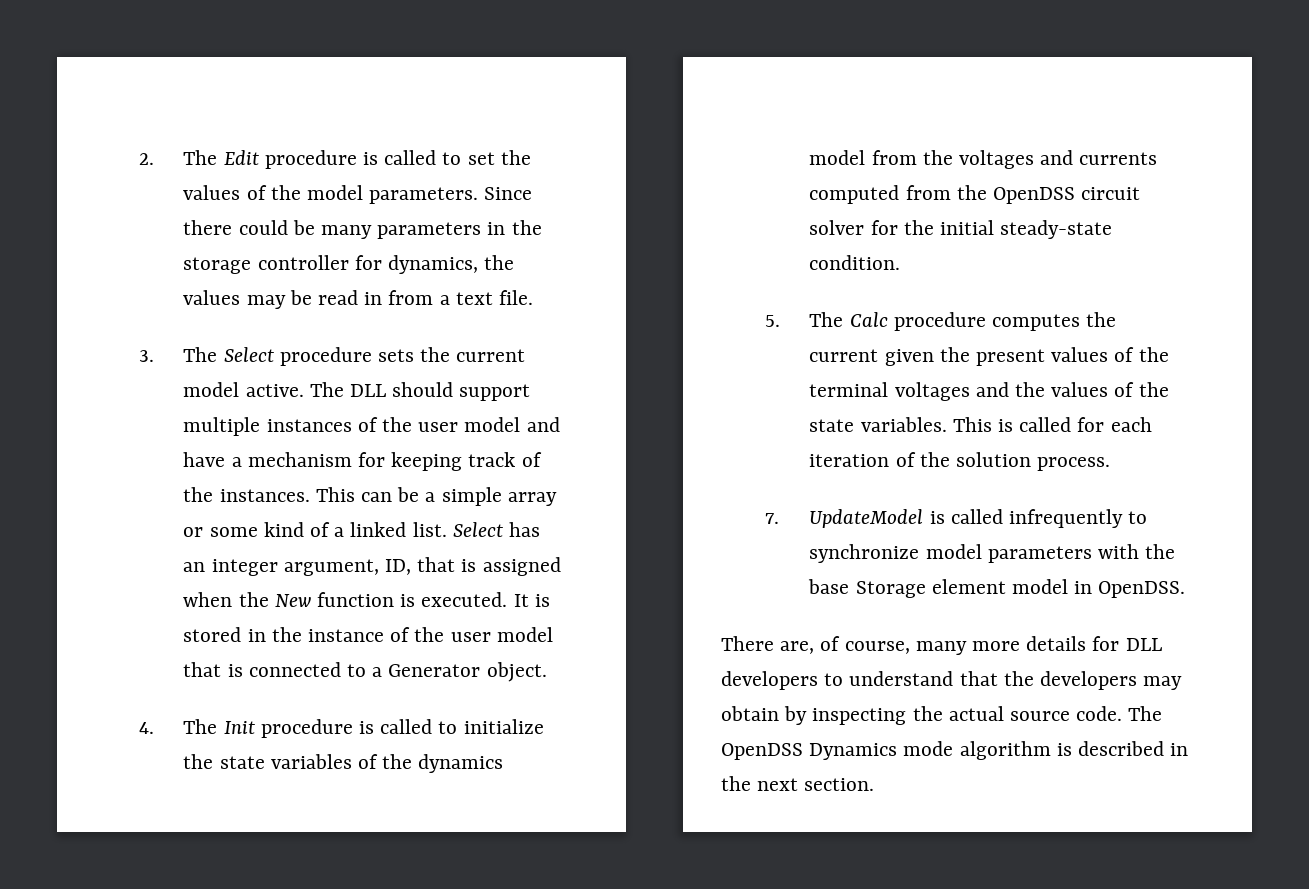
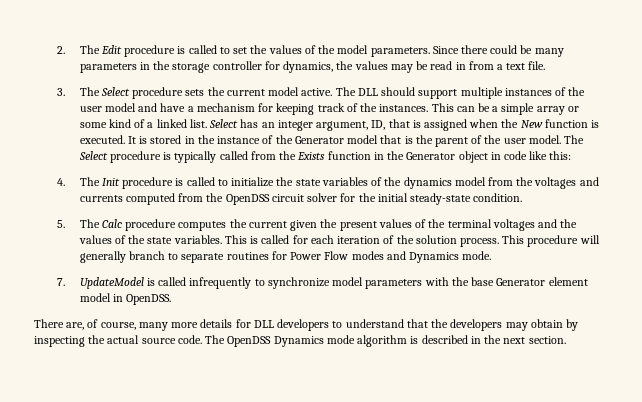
- It is stored in the instance of the user model that is connected to a Generator object.
+ It is stored in the instance of the Generator model that is the parent of the user model. The Select procedure is typically called from the Exists function in the Generator object in code like this:
+ This procedure will generally branch to separate routines for Power Flow modes and Dynamics mode.
- 7. UpdateModel is called infrequently to synchronize model parameters with the base Storage element model in OpenDSS.
+ 7. UpdateModel is called infrequently to synchronize model parameters with the base Generator element model in OpenDSS.

